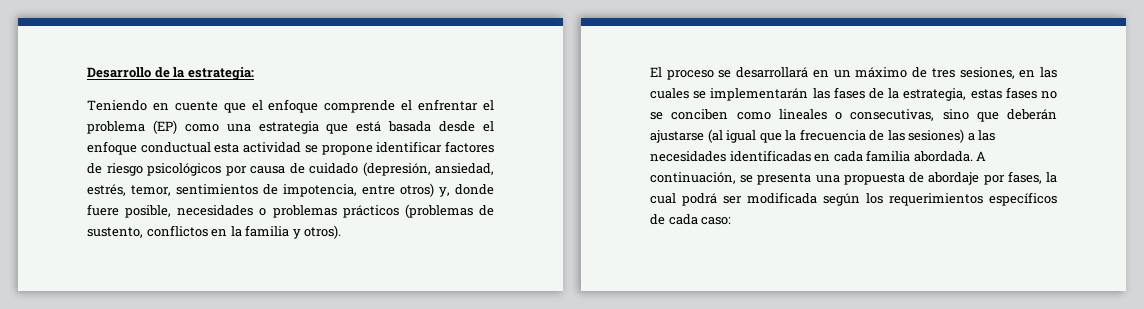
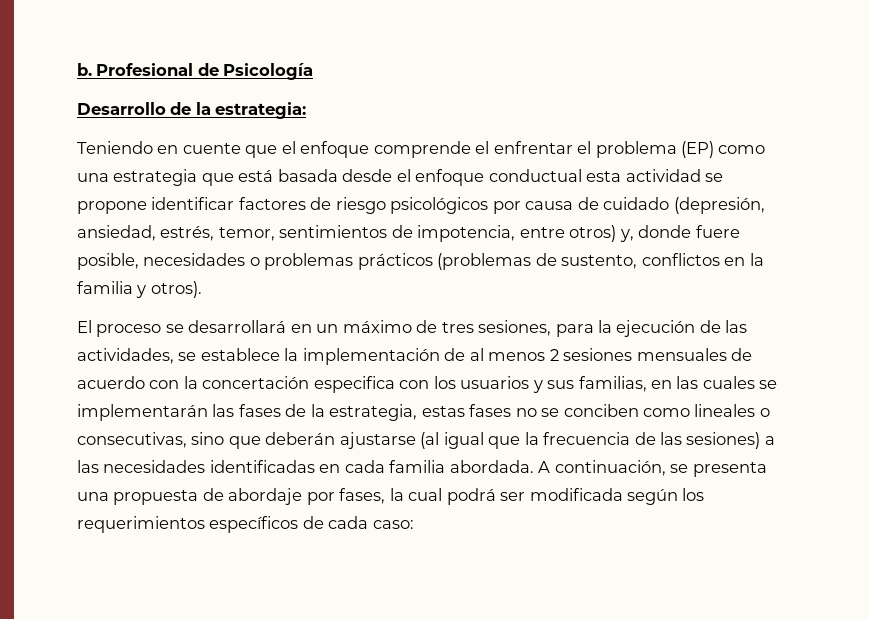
+ b. Profesional de Psicología
- El proceso se desarrollará en un máximo de tres sesiones, en las cuales se implementarán las fases de la estrategia, estas fases no se conciben como lineales o consecutivas, sino que deberán ajustarse (al igual que la frecuencia de las sesiones) a las necesidades identificadas en cada familia abordada.
+ El proceso se desarrollará en un máximo de tres sesiones, para la ejecución de las actividades, se establece la implementación de al menos 2 sesiones mensuales de acuerdo con la concertación especifica con los usuarios y sus familias, en las cuales se implementarán las fases de la estrategia, estas fases no se conciben como lineales o consecutivas, sino que deberán ajustarse (al igual que la frecuencia de las sesiones) a las necesidades identificadas en cada familia abordada.

